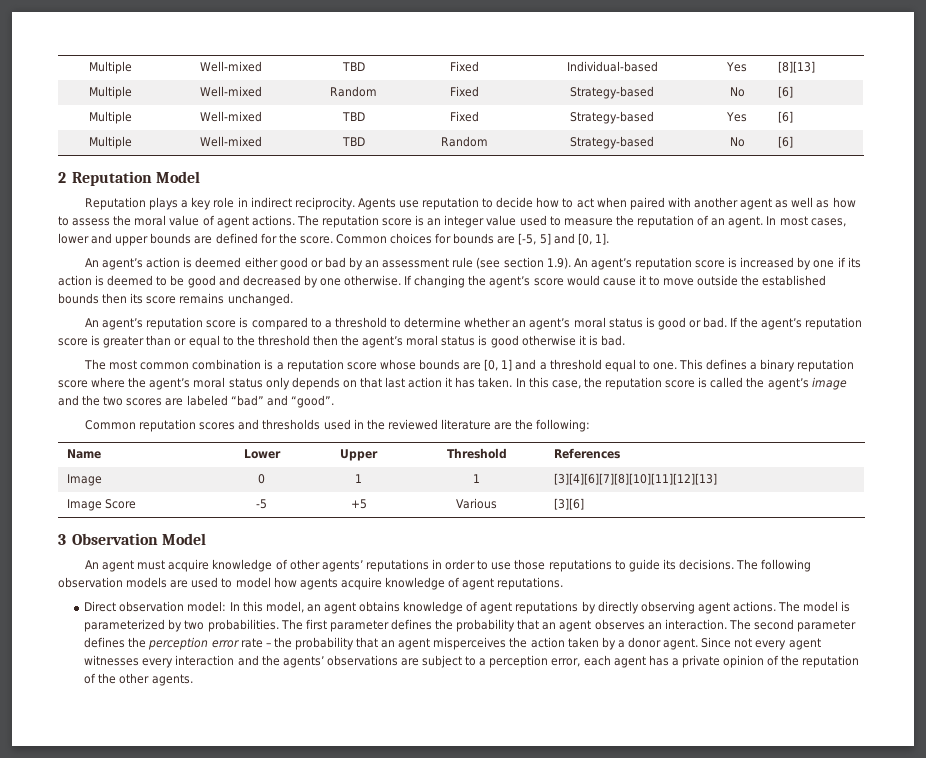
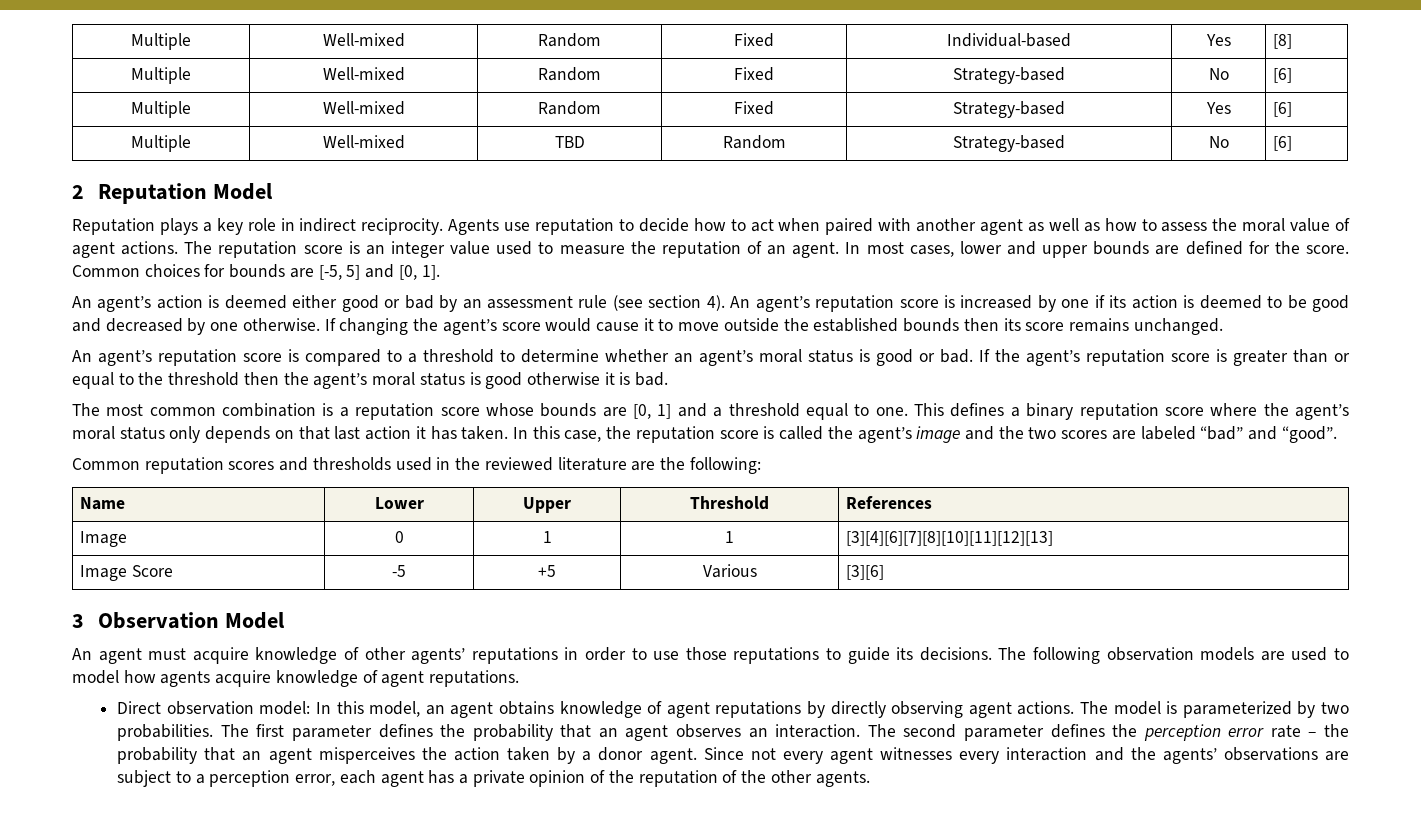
- Multiple | Well-mixed | TBD | Fixed | Individual-based | Yes | [8][13]
+ Multiple | Well-mixed | Random | Fixed | Individual-based | Yes | [8]
- Multiple | Well-mixed | TBD | Fixed | Strategy-based | Yes | [6]
+ Multiple | Well-mixed | Random | Fixed | Strategy-based | Yes | [6]
- An agent’s action is deemed either good or bad by an assessment rule (see section 1.9). An agent’s reputation score is increased by one if its action is deemed to be good and decreased by one otherwise.
+ An agent’s action is deemed either good or bad by an assessment rule (see section 4). An agent’s reputation score is increased by one if its action is deemed to be good and decreased by one otherwise.

